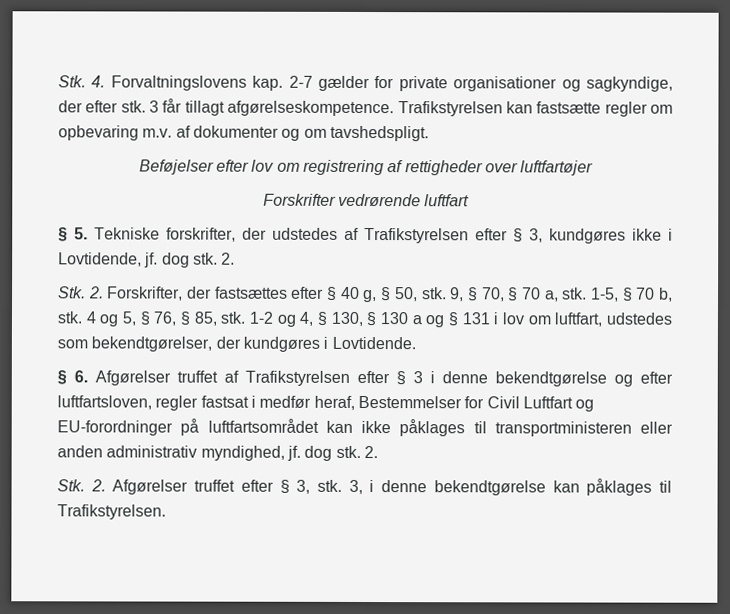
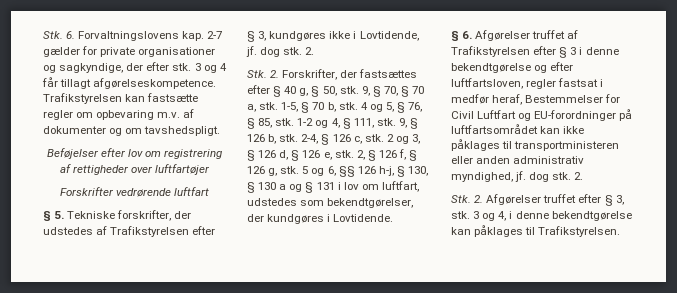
- Stk. 4. Forvaltningslovens kap. 2-7 gælder for private organisationer og sagkyndige, der efter stk.
+ Stk. 6. Forvaltningslovens kap. 2-7 gælder for private organisationer og sagkyndige, der efter stk.
- 3 får tillagt afgørelseskompetence.
+ 3 og 4 får tillagt afgørelseskompetence.
- 1-2 og 4, § 130, § 130 a og § 131 i lov om luftfart, udstedes som bekendtgørelser, der kundgøres i Lovtidende.
+ 1-2 og 4, § 111, stk. 9, § 126 b, stk. 2-4, § 126 c, stk. 2 og 3, § 126 d, § 126 e, stk. 2, § 126 f, § 126 g, stk. 5 og 6, §§ 126 h-j, § 130, § 130 a og § 131 i lov om luftfart, udstedes som bekendtgørelser, der kundgøres i Lovtidende.
- 3, i denne bekendtgørelse kan påklages til Trafikstyrelsen.
+ 3 og 4, i denne bekendtgørelse kan påklages til Trafikstyrelsen.

